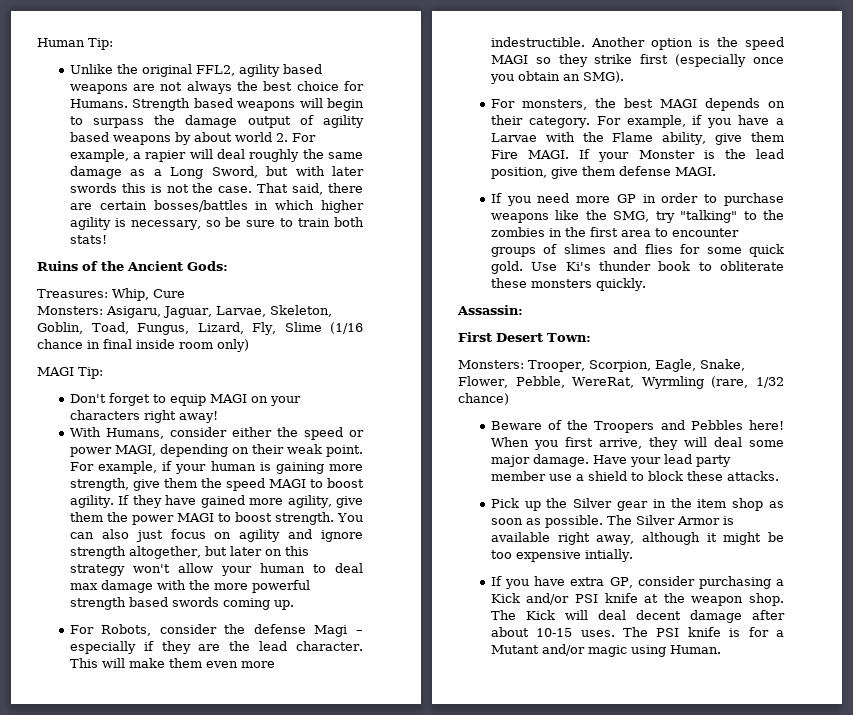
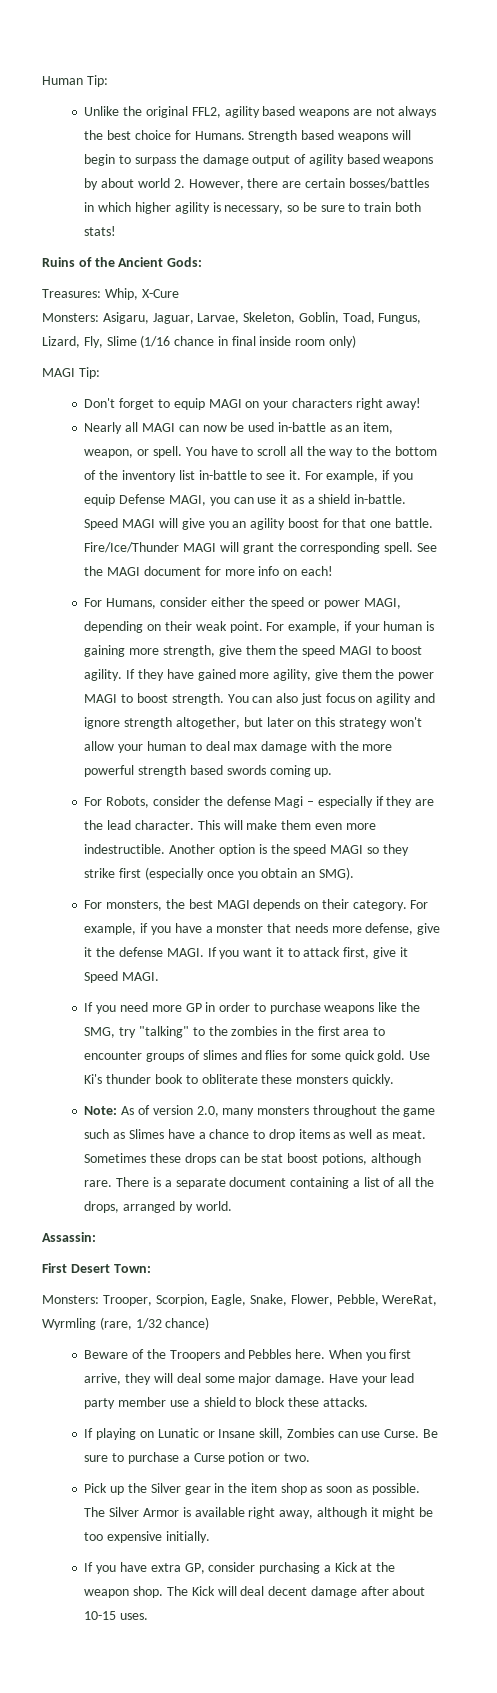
- Strength based weapons will begin to surpass the damage output of agility based weapons by about world 2. For example, a rapier will deal roughly the same damage as a Long Sword, but with later swords this is not the case. That said, there are certain bosses/battles in which higher agility is necessary, so be sure to train both stats!
+ Strength based weapons will begin to surpass the damage output of agility based weapons by about world 2. However, there are certain bosses/battles in which higher agility is necessary, so be sure to train both stats!
- Treasures: Whip, Cure
+ Treasures: Whip, X-Cure
- With Humans, consider either the speed or power MAGI, depending on their weak point.
+ Nearly all MAGI can now be used in-battle as an item, weapon, or spell. You have to scroll all the way to the bottom of the inventory list in-battle to see it. For example, if you equip Defense MAGI, you can use it as a shield in-battle. Speed MAGI will give you an agility boost for that one battle. Fire/Ice/Thunder MAGI will grant the corresponding spell. See the MAGI document for more info on each!
+ For Humans, consider either the speed or power MAGI, depending on their weak point.
- For example, if you have a Larvae with the Flame ability, give them Fire MAGI. If your Monster is the lead position, give them defense MAGI.
+ For example, if you have a monster that needs more defense, give it the defense MAGI. If you want it to attack first, give it Speed MAGI.
+ Note: As of version 2.0, many monsters throughout the game such as Slimes have a chance to drop items as well as meat. Sometimes these drops can be stat boost potions, although rare. There is a separate document containing a list of all the drops, arranged by world.
- Beware of the Troopers and Pebbles here!
+ Beware of the Troopers and Pebbles here.
+ If playing on Lunatic or Insane skill, Zombies can use Curse. Be sure to purchase a Curse potion or two.
- The Silver Armor is available right away, although it might be too expensive intially.
+ The Silver Armor is available right away, although it might be too expensive initially.
- If you have extra GP, consider purchasing a Kick and/or PSI knife at the weapon shop.
+ If you have extra GP, consider purchasing a Kick at the weapon shop.
- The PSI knife is for a Mutant and/or magic using Human.

